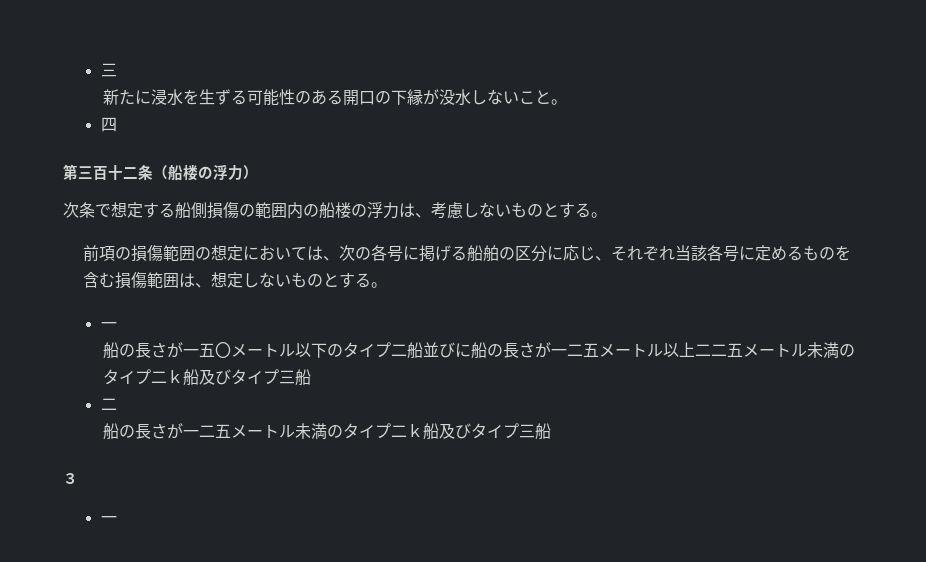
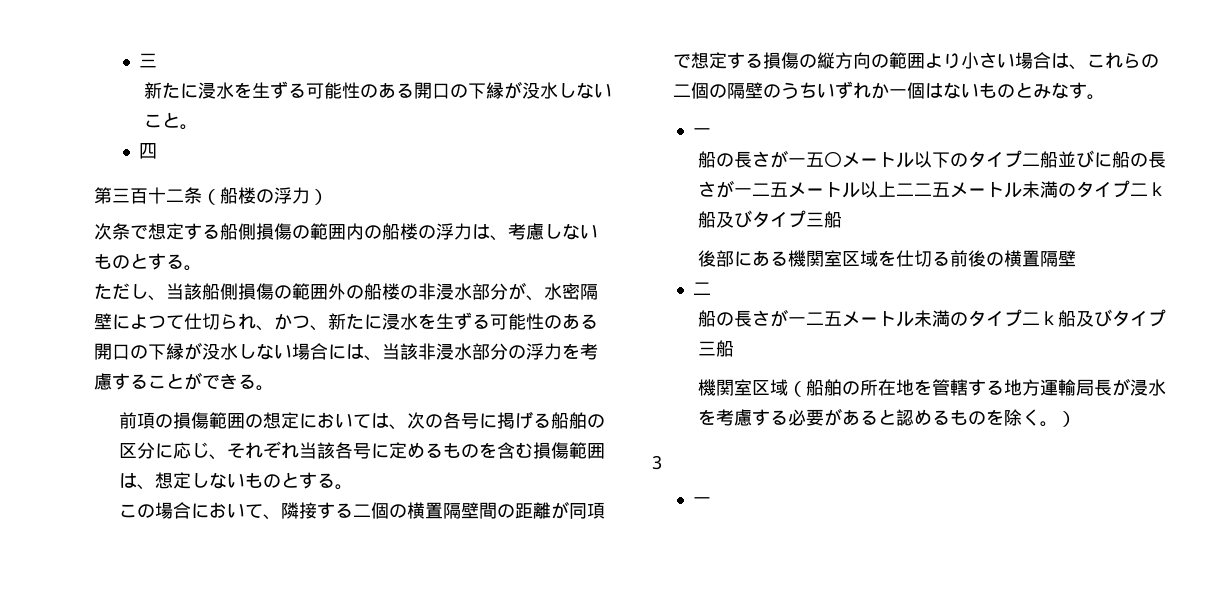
+ ただし、当該船側損傷の範囲外の船楼の非浸水部分が、水密隔壁によつて仕切られ、かつ、新たに浸水を生ずる可能性のある開口の下縁が没水しない場合には、当該非浸水部分の浮力を考慮することができる。
+ この場合において、隣接する二個の横置隔壁間の距離が同項で想定する損傷の縦方向の範囲より小さい場合は、これらの二個の隔壁のうちいずれか一個はないものとみなす。
+ 後部にある機関室区域を仕切る前後の横置隔壁
+ 機関室区域（船舶の所在地を管轄する地方運輸局長が浸水を考慮する必要があると認めるものを除く。）

